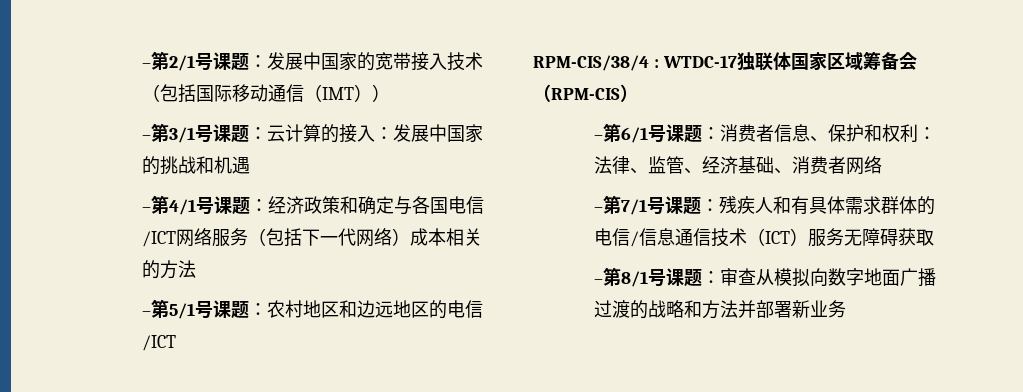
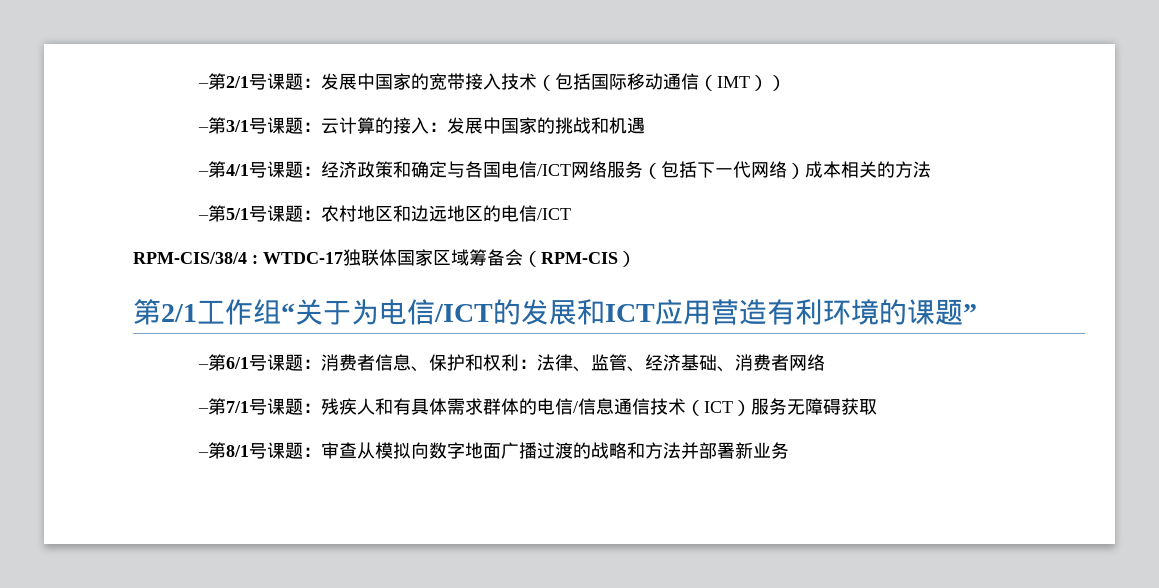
+ 第2/1工作组“关于为电信/ICT的发展和ICT应用营造有利环境的课题”

